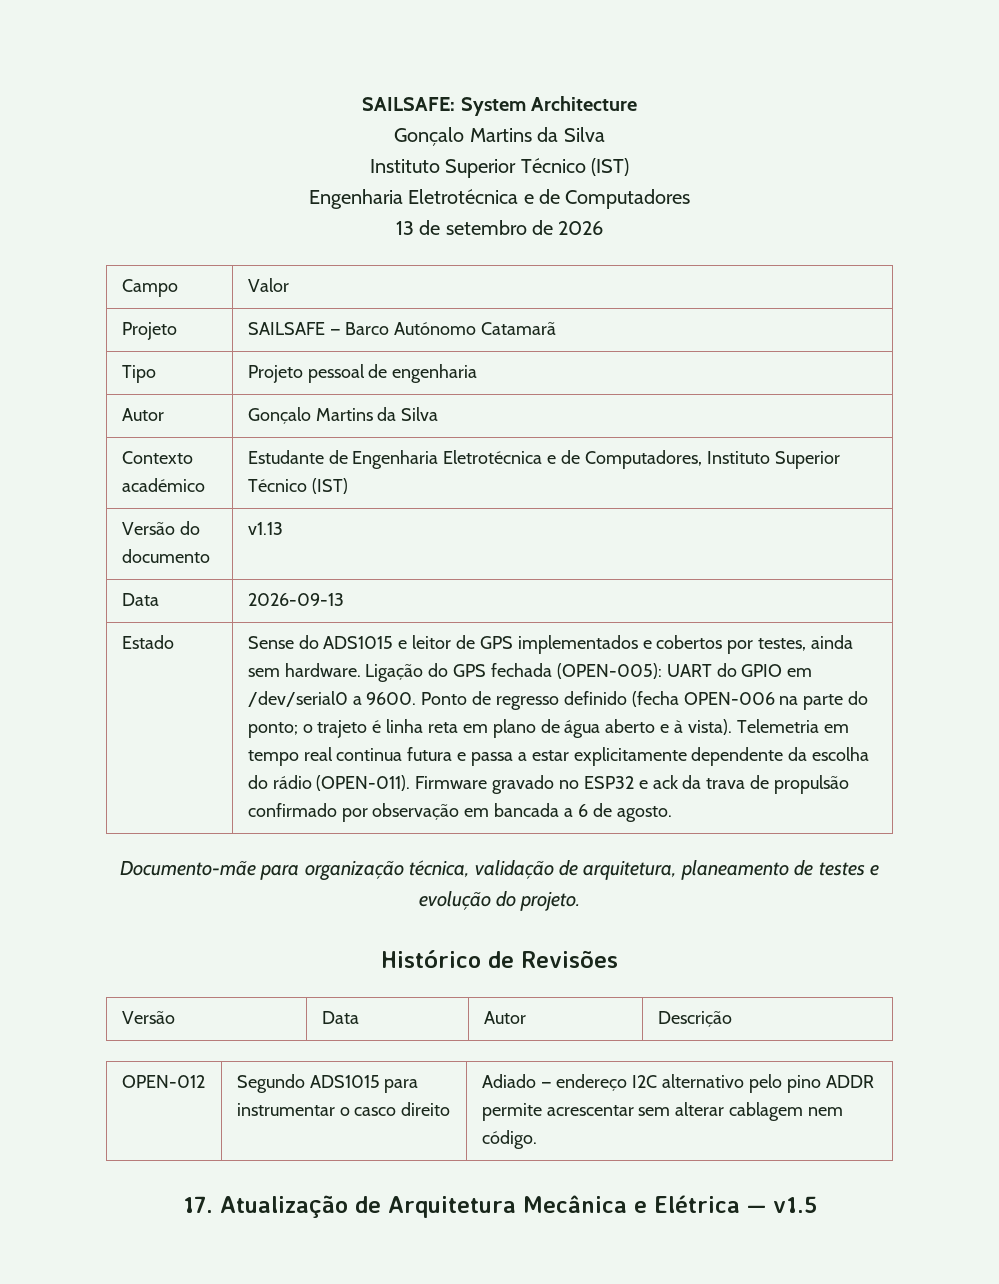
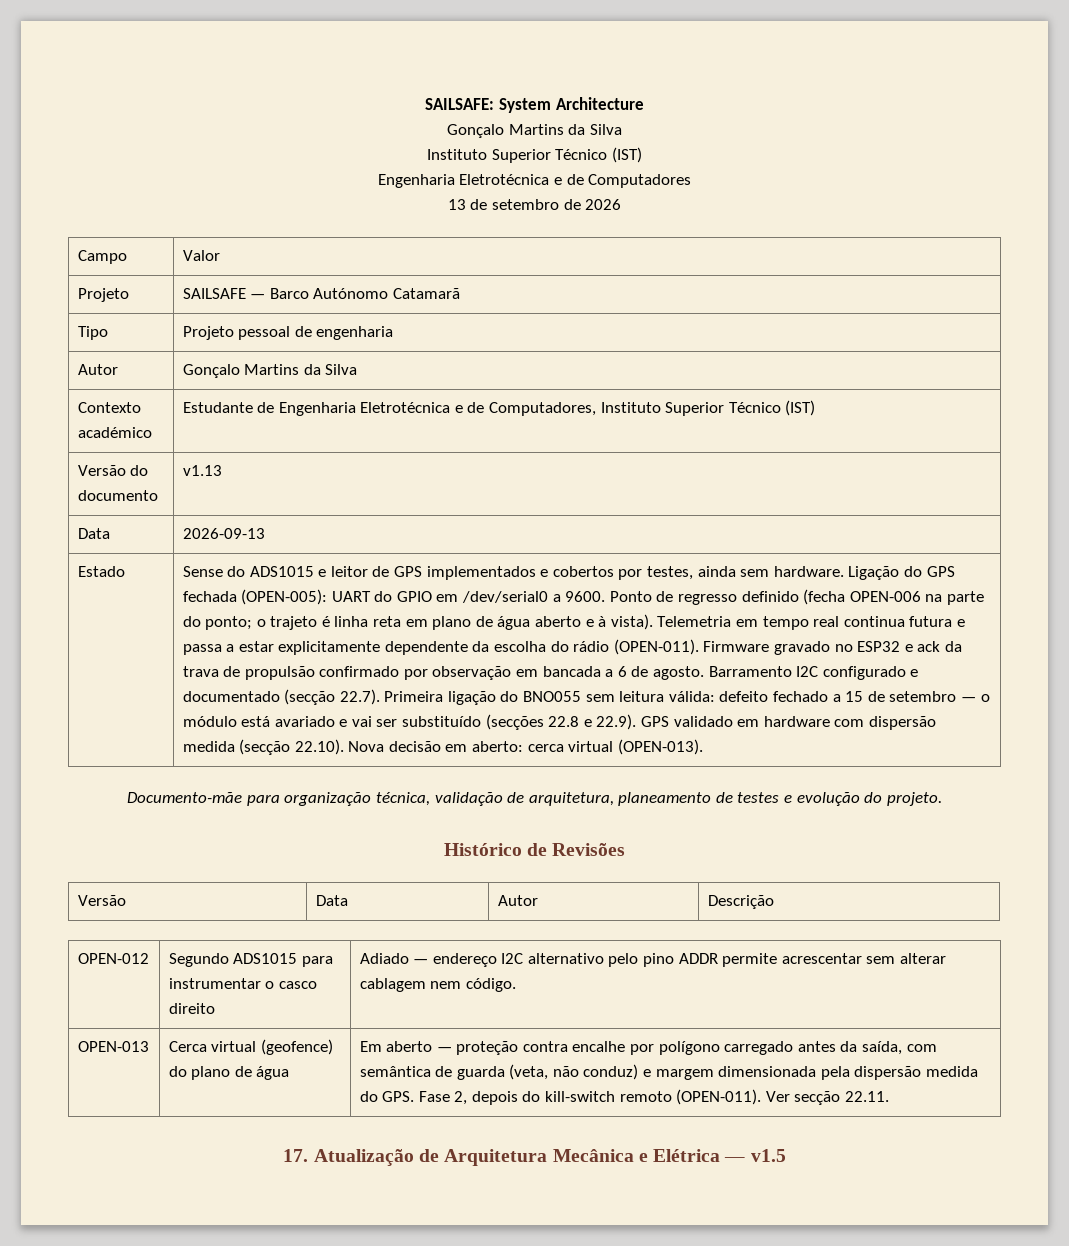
+ Barramento I2C configurado e documentado (secção 22.7). Primeira ligação do BNO055 sem leitura válida: defeito fechado a 15 de setembro — o módulo está avariado e vai ser substituído (secções 22.8 e 22.9). GPS validado em hardware com dispersão medida (secção 22.10). Nova decisão em aberto: cerca virtual (OPEN-013).
+ OPEN-013 | Cerca virtual (geofence) do plano de água | Em aberto — proteção contra encalhe por polígono carregado antes da saída, com semântica de guarda (veta, não conduz) e margem dimensionada pela dispersão medida do GPS. Fase 2, depois do kill-switch remoto (OPEN-011). Ver secção 22.11.

